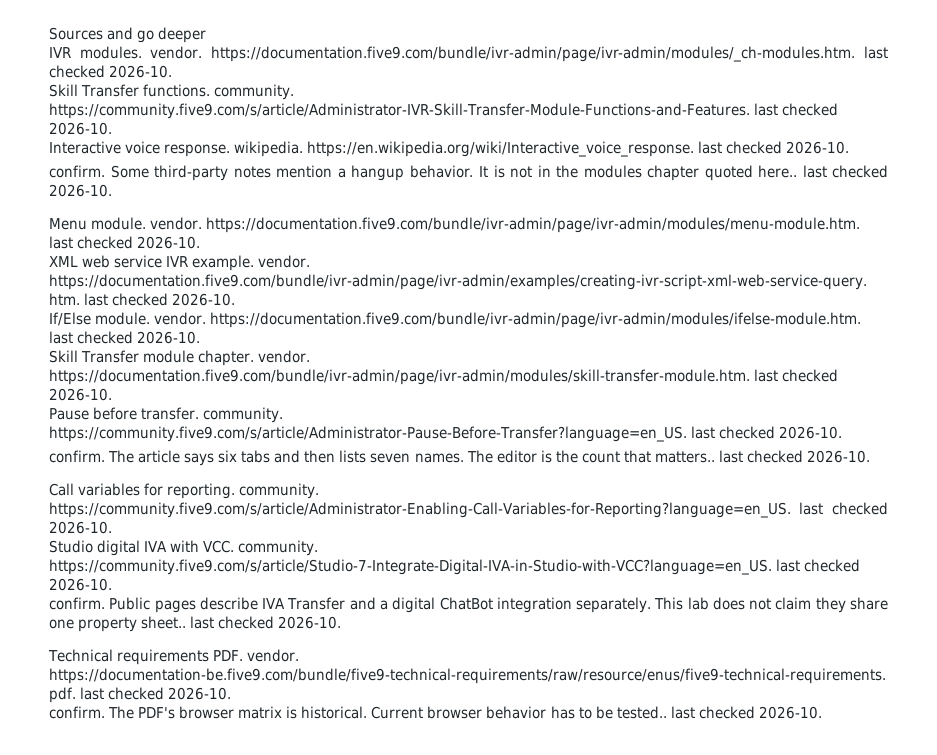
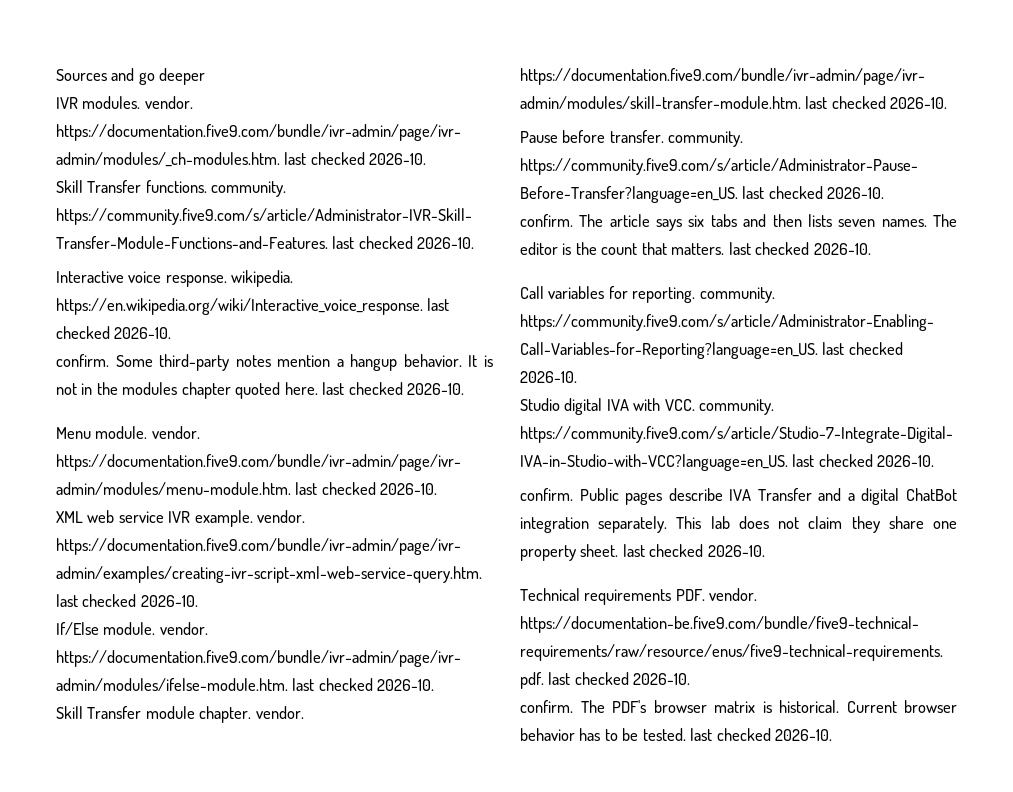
- It is not in the modules chapter quoted here.. last checked 2026-10.
+ It is not in the modules chapter quoted here. last checked 2026-10.
- The editor is the count that matters.. last checked 2026-10.
+ The editor is the count that matters. last checked 2026-10.
- This lab does not claim they share one property sheet.. last checked 2026-10.
+ This lab does not claim they share one property sheet. last checked 2026-10.
- Current browser behavior has to be tested.. last checked 2026-10.
+ Current browser behavior has to be tested. last checked 2026-10.

